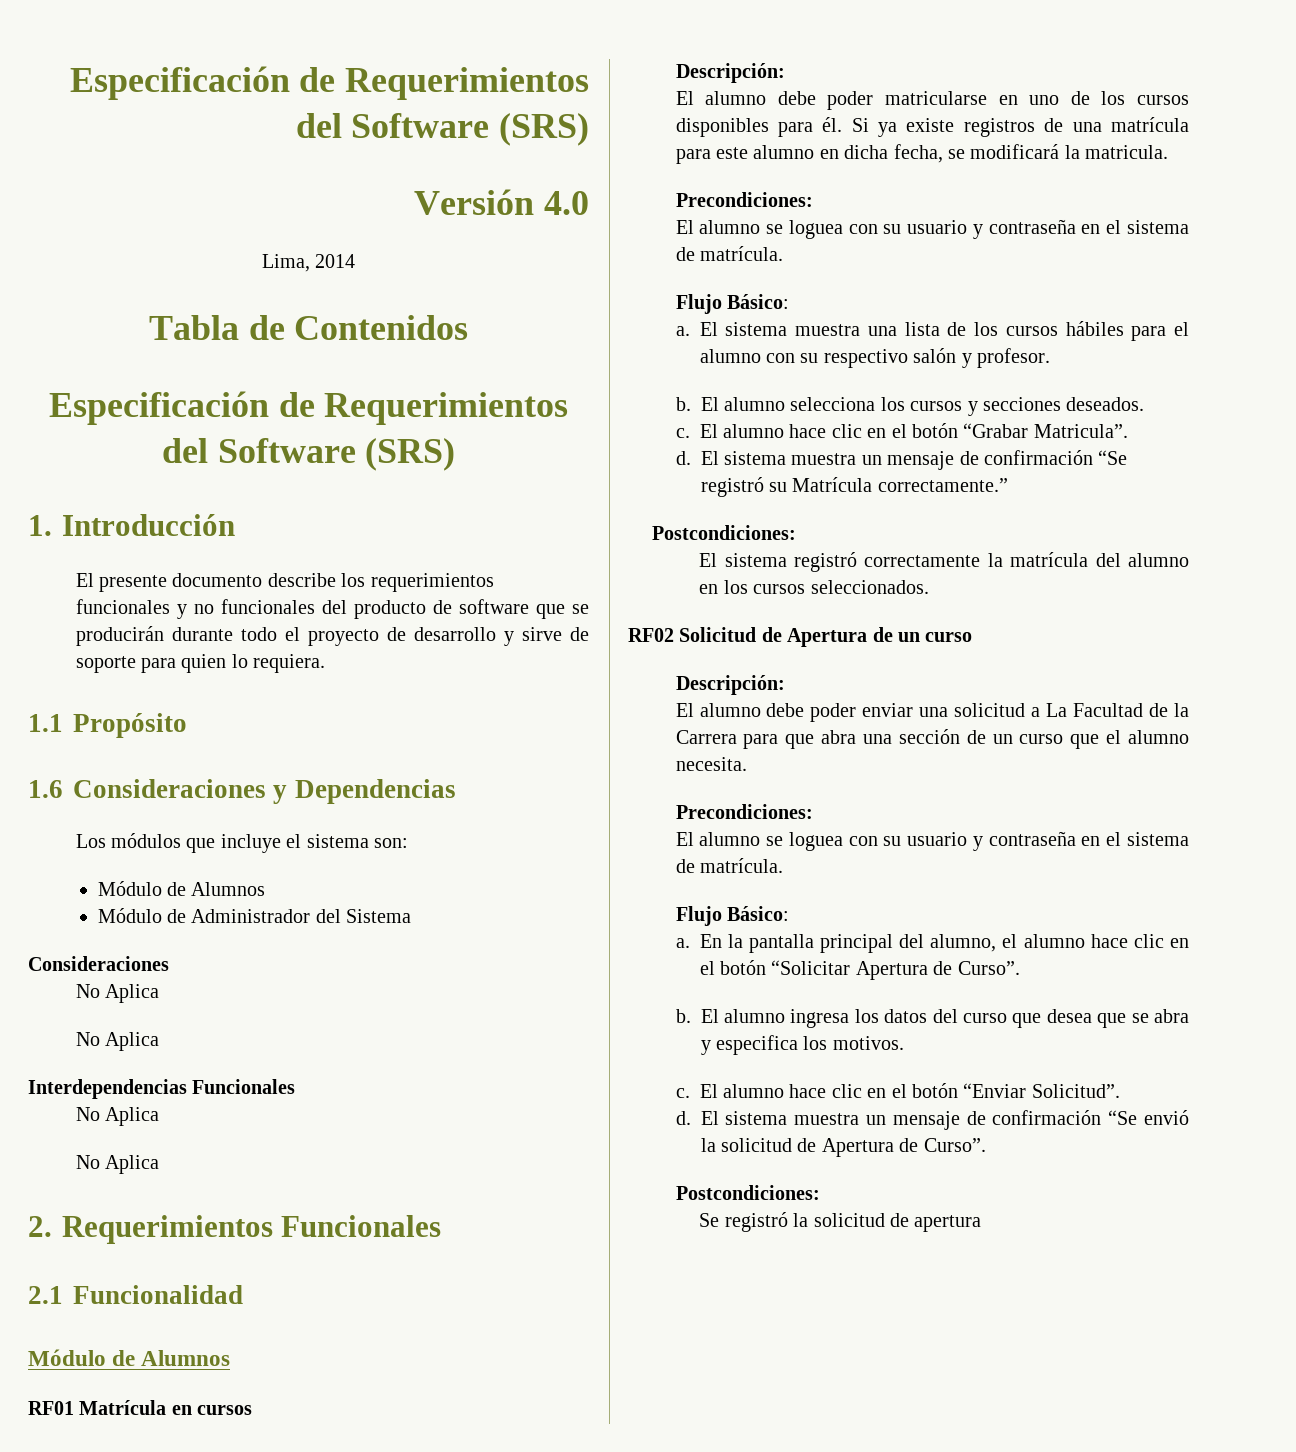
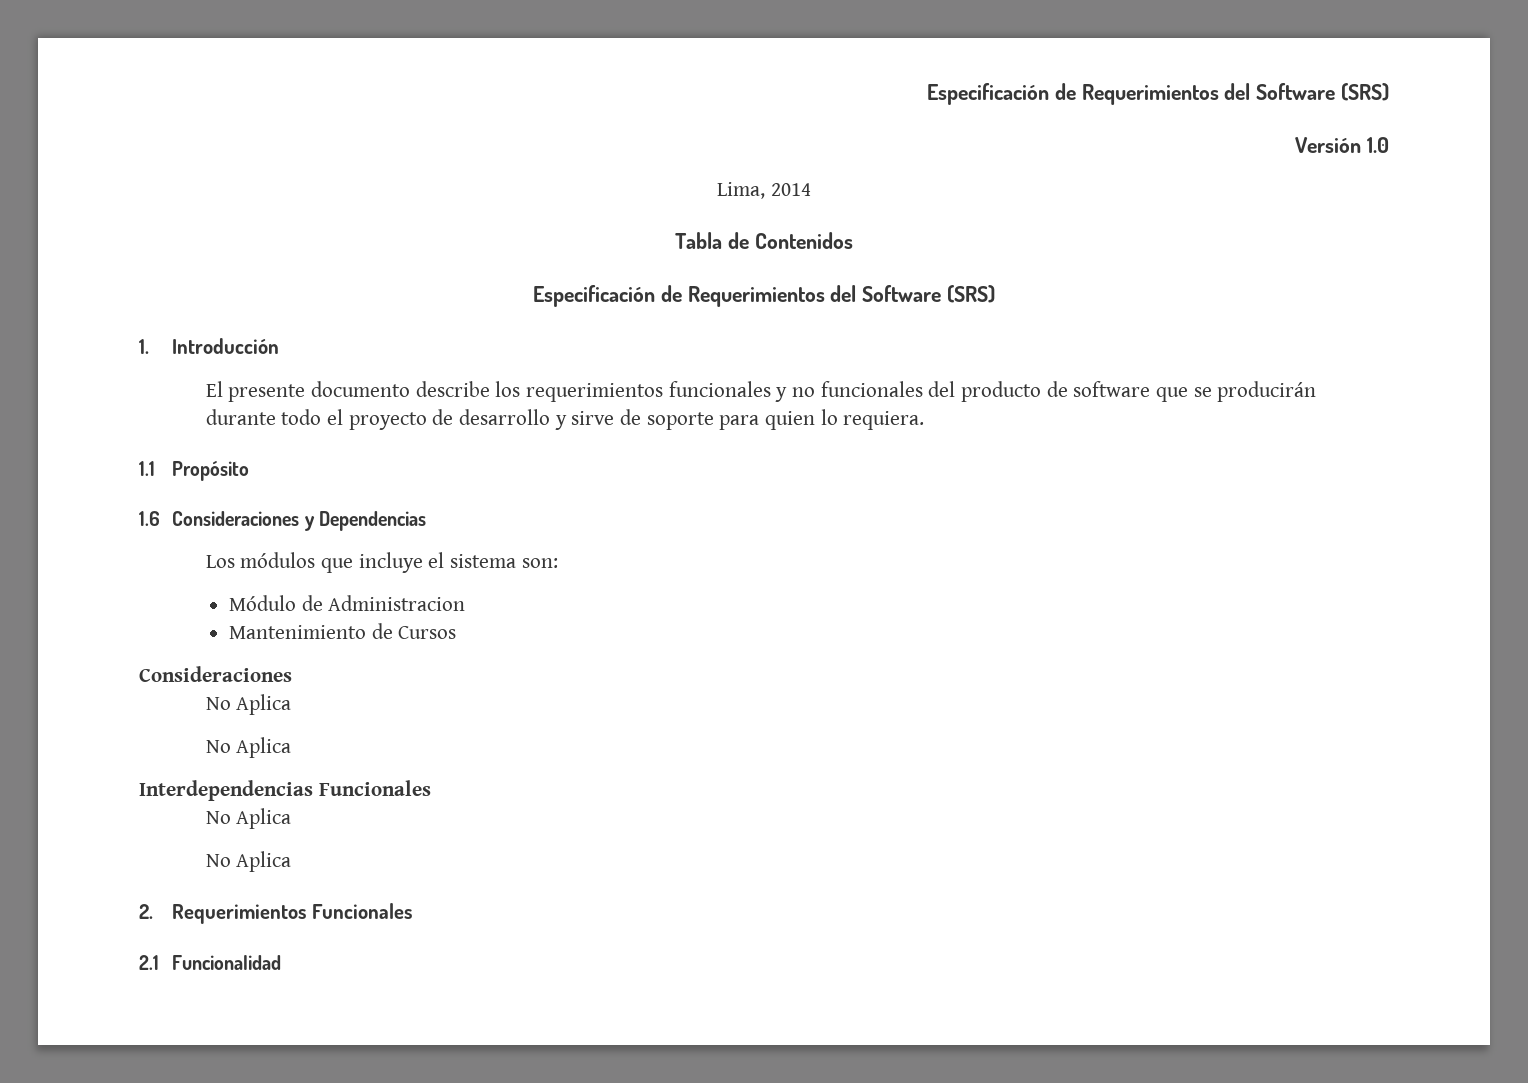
- Versión 4.0
+ Versión 1.0
  Los módulos que incluye el sistema son:
- Módulo de Alumnos
- Módulo de Administrador del Sistema
+ Módulo de Administracion
+ Mantenimiento de Cursos
  2.1 Funcionalidad
- Módulo de Alumnos
- RF01 Matrícula en cursos
- Descripción:
- El alumno debe poder matricularse en uno de los cursos disponibles para él. Si ya existe registros de una matrícula para este alumno en dicha fecha, se modificará la matricula.
- Precondiciones:
- El alumno se loguea con su usuario y contraseña en el sistema de matrícula.
- Flujo Básico:
- a. El sistema muestra una lista de los cursos hábiles para el alumno con su respectivo salón y profesor.
- b. El alumno selecciona los cursos y secciones deseados.
- c. El alumno hace clic en el botón “Grabar Matricula”.
- d. El sistema muestra un mensaje de confirmación “Se registró su Matrícula correctamente.”
- Postcondiciones:
- El sistema registró correctamente la matrícula del alumno en los cursos seleccionados.
- RF02 Solicitud de Apertura de un curso
- Descripción:
- El alumno debe poder enviar una solicitud a La Facultad de la Carrera para que abra una sección de un curso que el alumno necesita.
- Precondiciones:
- El alumno se loguea con su usuario y contraseña en el sistema de matrícula.
- Flujo Básico:
- a. En la pantalla principal del alumno, el alumno hace clic en el botón “Solicitar Apertura de Curso”.
- b. El alumno ingresa los datos del curso que desea que se abra y especifica los motivos.
- c. El alumno hace clic en el botón “Enviar Solicitud”.
- d. El sistema muestra un mensaje de confirmación “Se envió la solicitud de Apertura de Curso”.
- Postcondiciones:
- Se registró la solicitud de apertura

